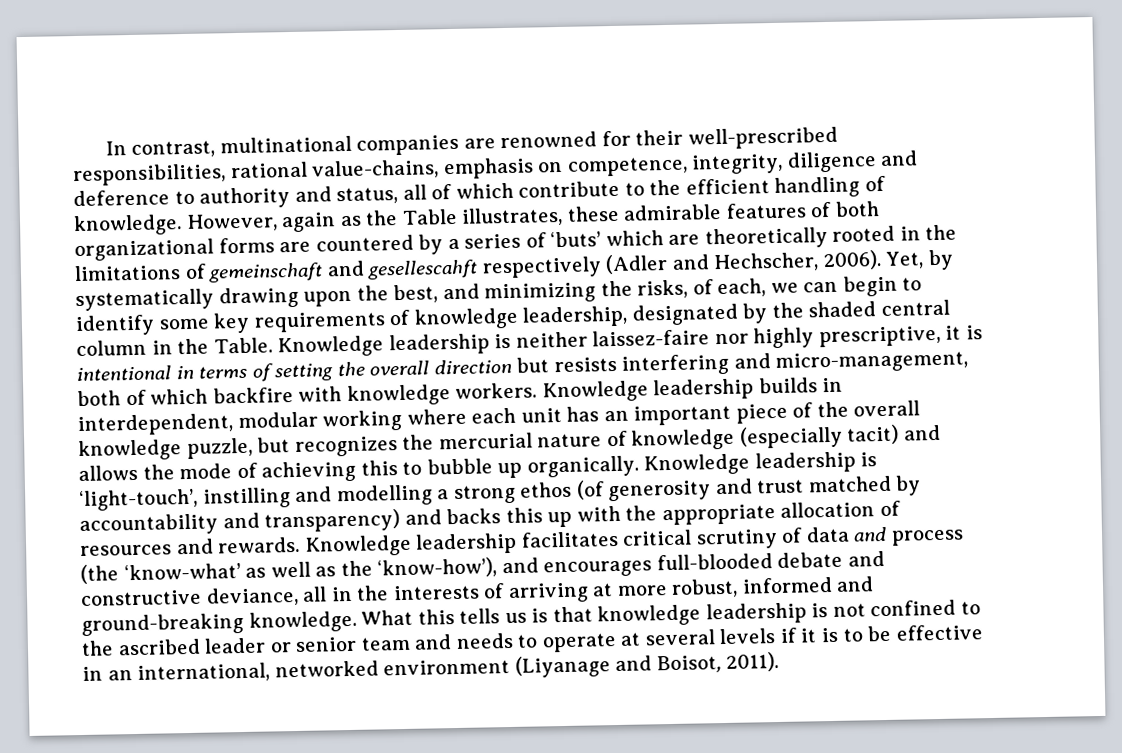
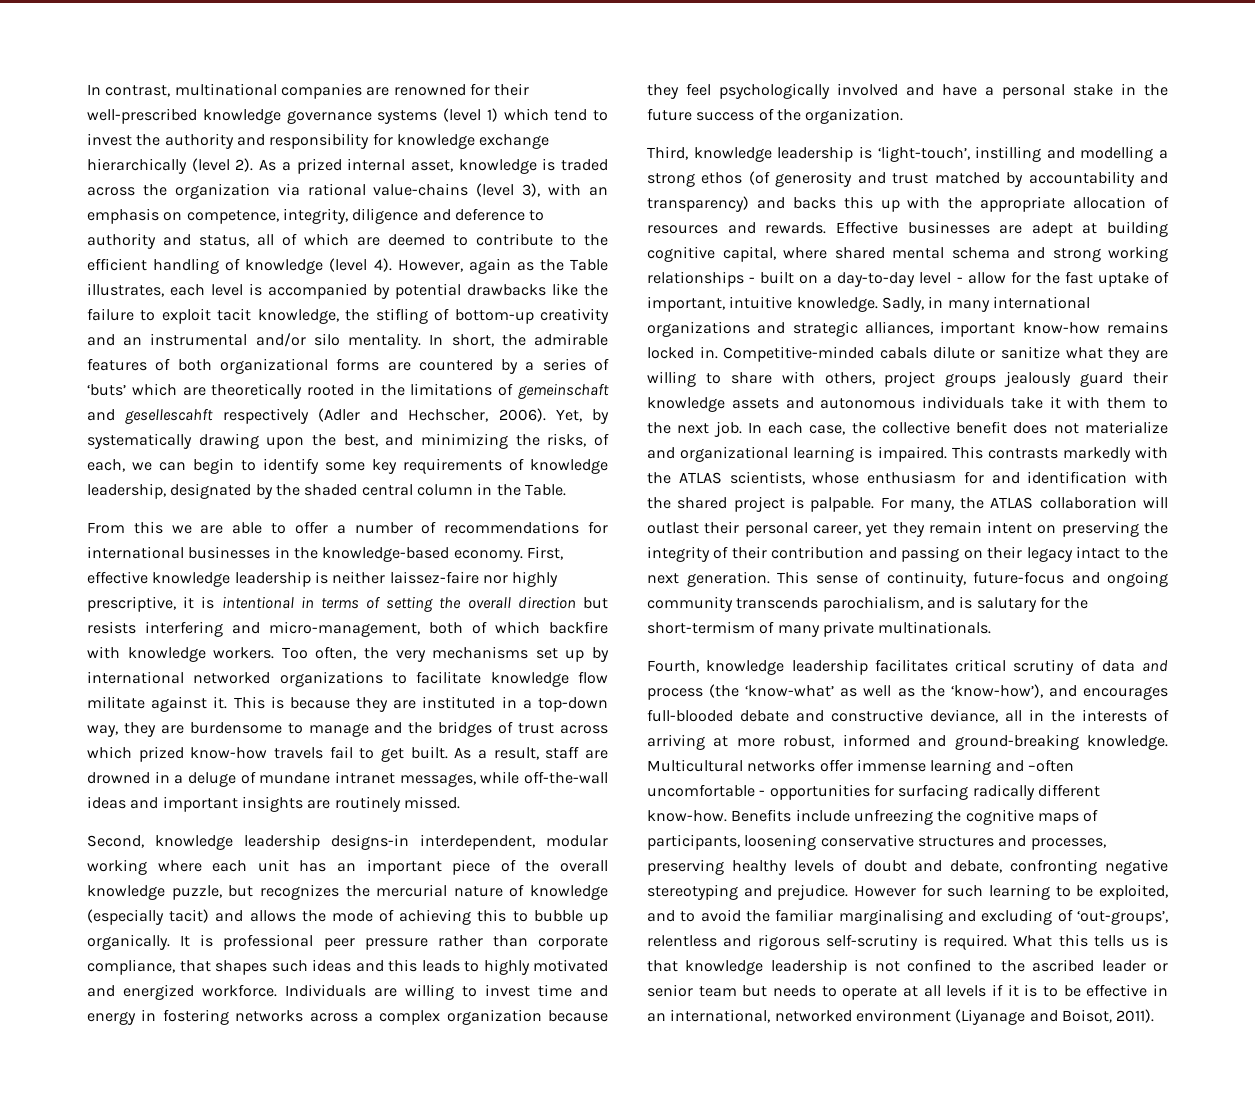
- In contrast, multinational companies are renowned for their well-prescribed responsibilities, rational value-chains, emphasis on competence, integrity, diligence and deference to authority and status, all of which contribute to the efficient handling of knowledge.
+ In contrast, multinational companies are renowned for their well-prescribed knowledge governance systems (level 1) which tend to invest the authority and responsibility for knowledge exchange hierarchically (level 2). As a prized internal asset, knowledge is traded across the organization via rational value-chains (level 3), with an emphasis on competence, integrity, diligence and deference to authority and status, all of which are deemed to contribute to the efficient handling of knowledge (level 4).
- However, again as the Table illustrates, these admirable features of both organizational forms are countered by a series of ‘buts’ which are theoretically rooted in the limitations of gemeinschaft and gesellescahft respectively (Adler and Hechscher, 2006).
+ However, again as the Table illustrates, each level is accompanied by potential drawbacks like the failure to exploit tacit knowledge, the stifling of bottom-up creativity and an instrumental and/or silo mentality. In short, the admirable features of both organizational forms are countered by a series of ‘buts’ which are theoretically rooted in the limitations of gemeinschaft and gesellescahft respectively (Adler and Hechscher, 2006).
- Yet, by systematically drawing upon the best, and minimizing the risks, of each, we can begin to identify some key requirements of knowledge leadership, designated by the shaded central column in the Table. Knowledge leadership is neither laissez-faire nor highly prescriptive, it is intentional in terms of setting the overall direction but resists interfering and micro-management, both of which backfire with knowledge workers.
+ Yet, by systematically drawing upon the best, and minimizing the risks, of each, we can begin to identify some key requirements of knowledge leadership, designated by the shaded central column in the Table.
+ From this we are able to offer a number of recommendations for international businesses in the knowledge-based economy. First, effective knowledge leadership is neither laissez-faire nor highly prescriptive, it is intentional in terms of setting the overall direction but resists interfering and micro-management, both of which backfire with knowledge workers.
- Knowledge leadership builds in interdependent, modular working where each unit has an important piece of the overall knowledge puzzle, but recognizes the mercurial nature of knowledge (especially tacit) and allows the mode of achieving this to bubble up organically.
+ Too often, the very mechanisms set up by international networked organizations to facilitate knowledge flow militate against it. This is because they are instituted in a top-down way, they are burdensome to manage and the bridges of trust across which prized know-how travels fail to get built. As a result, staff are drowned in a deluge of mundane intranet messages, while off-the-wall ideas and important insights are routinely missed.
+ Second, knowledge leadership designs-in interdependent, modular working where each unit has an important piece of the overall knowledge puzzle, but recognizes the mercurial nature of knowledge (especially tacit) and allows the mode of achieving this to bubble up organically.
- Knowledge leadership is ‘light-touch’, instilling and modelling a strong ethos (of generosity and trust matched by accountability and transparency) and backs this up with the appropriate allocation of resources and rewards.
+ It is professional peer pressure rather than corporate compliance, that shapes such ideas and this leads to highly motivated and energized workforce. Individuals are willing to invest time and energy in fostering networks across a complex organization because they feel psychologically involved and have a personal stake in the future success of the organization.
+ Third, knowledge leadership is ‘light-touch’, instilling and modelling a strong ethos (of generosity and trust matched by accountability and transparency) and backs this up with the appropriate allocation of resources and rewards.
- Knowledge leadership facilitates critical scrutiny of data and process (the ‘know-what’ as well as the ‘know-how’), and encourages full-blooded debate and constructive deviance, all in the interests of arriving at more robust, informed and ground-breaking knowledge.
+ Effective businesses are adept at building cognitive capital, where shared mental schema and strong working relationships - built on a day-to-day level - allow for the fast uptake of important, intuitive knowledge. Sadly, in many international organizations and strategic alliances, important know-how remains locked in. Competitive-minded cabals dilute or sanitize what they are willing to share with others, project groups jealously guard their knowledge assets and autonomous individuals take it with them to the next job. In each case, the collective benefit does not materialize and organizational learning is impaired. This contrasts markedly with the ATLAS scientists, whose enthusiasm for and identification with the shared project is palpable. For many, the ATLAS collaboration will outlast their personal career, yet they remain intent on preserving the integrity of their contribution and passing on their legacy intact to the next generation. This sense of continuity, future-focus and ongoing community transcends parochialism, and is salutary for the short-termism of many private multinationals.
+ Fourth, knowledge leadership facilitates critical scrutiny of data and process (the ‘know-what’ as well as the ‘know-how’), and encourages full-blooded debate and constructive deviance, all in the interests of arriving at more robust, informed and ground-breaking knowledge.
+ Multicultural networks offer immense learning and –often uncomfortable - opportunities for surfacing radically different know-how. Benefits include unfreezing the cognitive maps of participants, loosening conservative structures and processes, preserving healthy levels of doubt and debate, confronting negative stereotyping and prejudice. However for such learning to be exploited, and to avoid the familiar marginalising and excluding of ‘out-groups’, relentless and rigorous self-scrutiny is required.
- What this tells us is that knowledge leadership is not confined to the ascribed leader or senior team and needs to operate at several levels if it is to be effective in an international, networked environment (Liyanage and Boisot, 2011).
+ What this tells us is that knowledge leadership is not confined to the ascribed leader or senior team but needs to operate at all levels if it is to be effective in an international, networked environment (Liyanage and Boisot, 2011).

